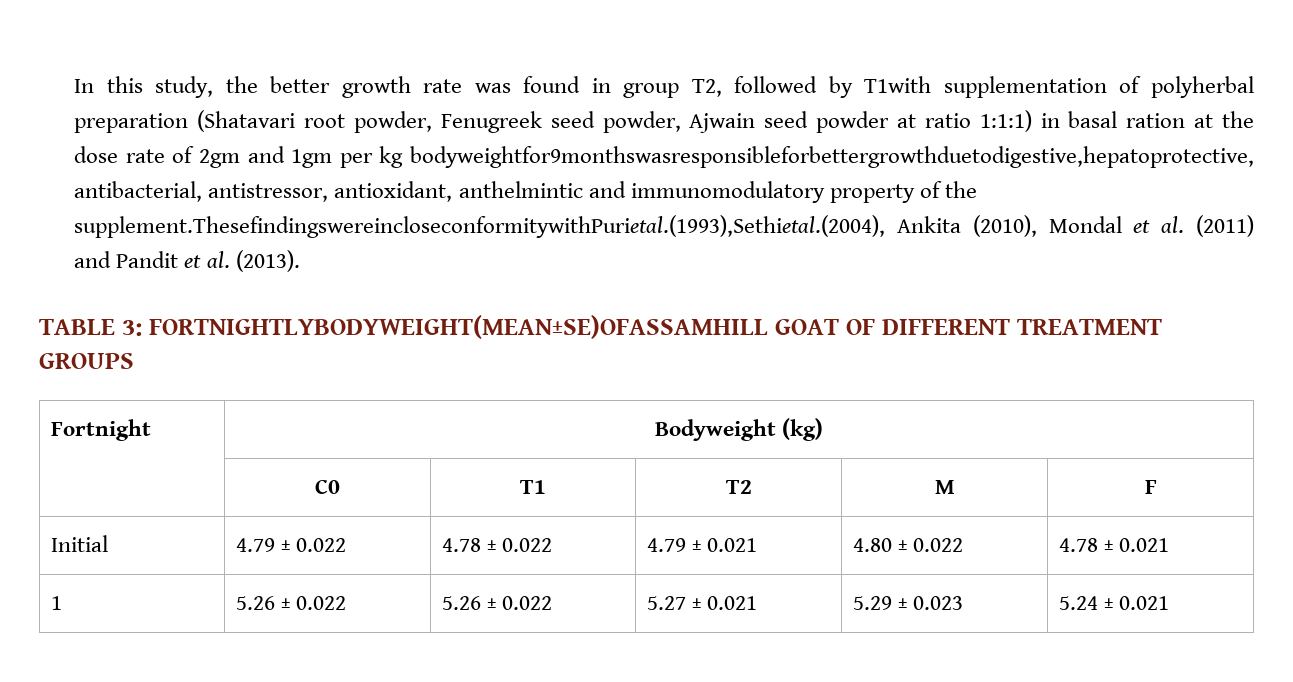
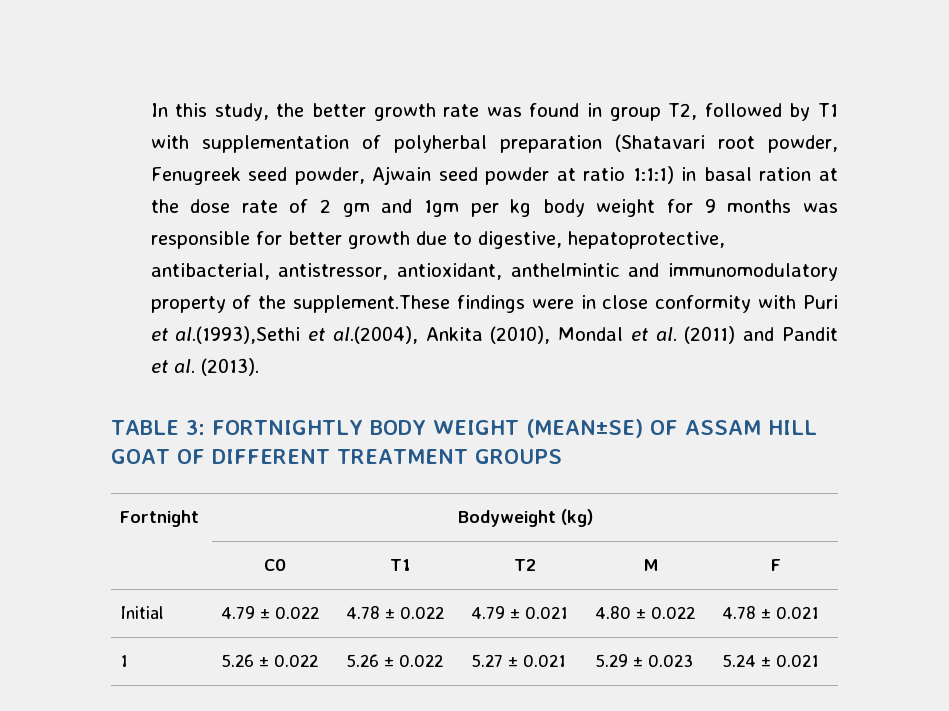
- In this study, the better growth rate was found in group T2, followed by T1with supplementation of polyherbal preparation (Shatavari root powder, Fenugreek seed powder, Ajwain seed powder at ratio 1:1:1) in basal ration at the dose rate of 2gm and 1gm per kg bodyweightfor9monthswasresponsibleforbettergrowthduetodigestive,hepatoprotective, antibacterial, antistressor, antioxidant, anthelmintic and immunomodulatory property of the supplement.ThesefindingswereincloseconformitywithPurietal.(1993),Sethietal.(2004), Ankita (2010), Mondal et al. (2011) and Pandit et al. (2013).
+ In this study, the better growth rate was found in group T2, followed by T1 with supplementation of polyherbal preparation (Shatavari root powder, Fenugreek seed powder, Ajwain seed powder at ratio 1:1:1) in basal ration at the dose rate of 2 gm and 1gm per kg body weight for 9 months was responsible for better growth due to digestive, hepatoprotective, antibacterial, antistressor, antioxidant, anthelmintic and immunomodulatory property of the supplement.These findings were in close conformity with Puri et al.(1993),Sethi et al.(2004), Ankita (2010), Mondal et al. (2011) and Pandit et al. (2013).
- TABLE 3: FORTNIGHTLYBODYWEIGHT(MEAN±SE)OFASSAMHILL GOAT OF DIFFERENT TREATMENT GROUPS
+ TABLE 3: FORTNIGHTLY BODY WEIGHT (MEAN±SE) OF ASSAM HILL GOAT OF DIFFERENT TREATMENT GROUPS

